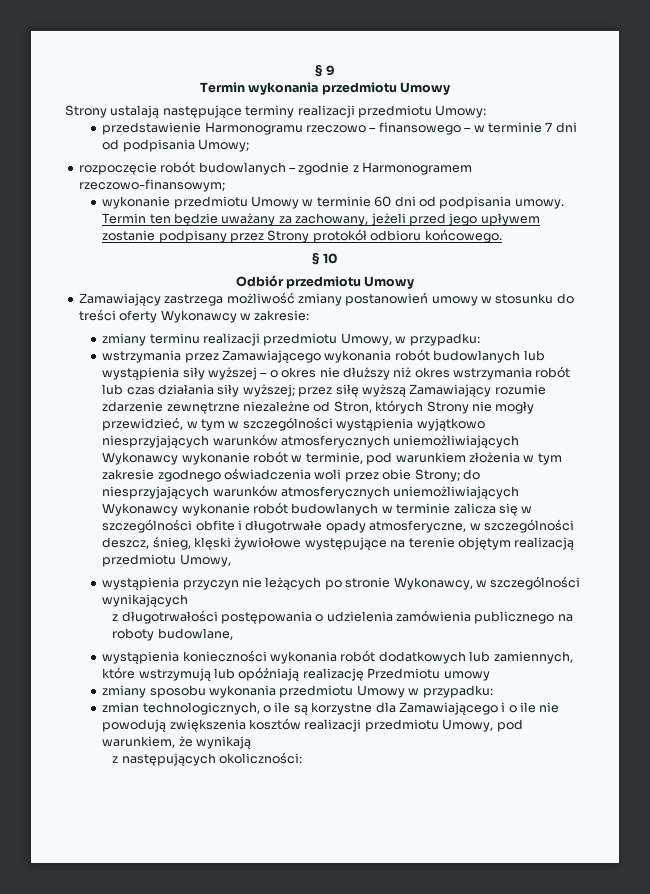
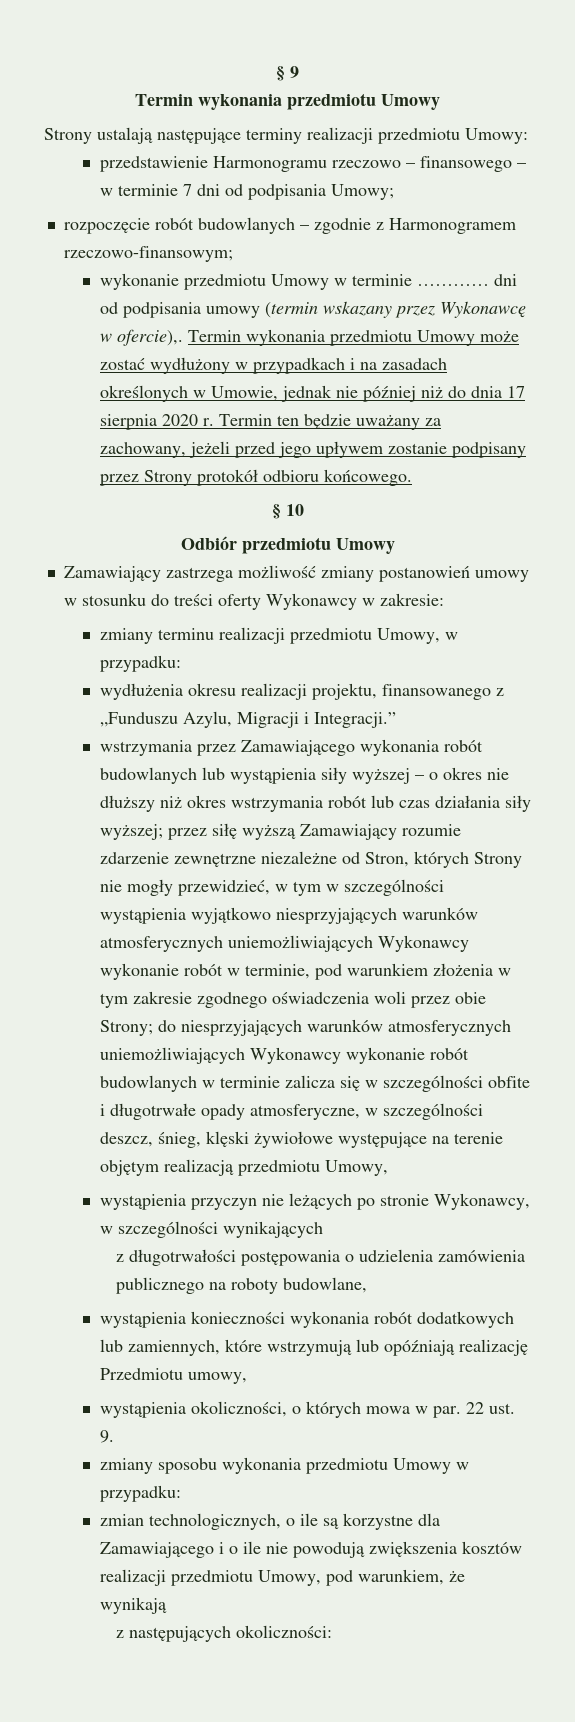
- wykonanie przedmiotu Umowy w terminie 60 dni od podpisania umowy.
+ wykonanie przedmiotu Umowy w terminie ………… dni od podpisania umowy (termin wskazany przez Wykonawcę w ofercie),. Termin wykonania przedmiotu Umowy może zostać wydłużony w przypadkach i na zasadach określonych w Umowie, jednak nie później niż do dnia 17 sierpnia 2020 r.
+ wydłużenia okresu realizacji projektu, finansowanego z „Funduszu Azylu, Migracji i Integracji.”
- wystąpienia konieczności wykonania robót dodatkowych lub zamiennych, które wstrzymują lub opóźniają realizację Przedmiotu umowy
+ wystąpienia konieczności wykonania robót dodatkowych lub zamiennych, które wstrzymują lub opóźniają realizację Przedmiotu umowy,
+ wystąpienia okoliczności, o których mowa w par. 22 ust. 9.

